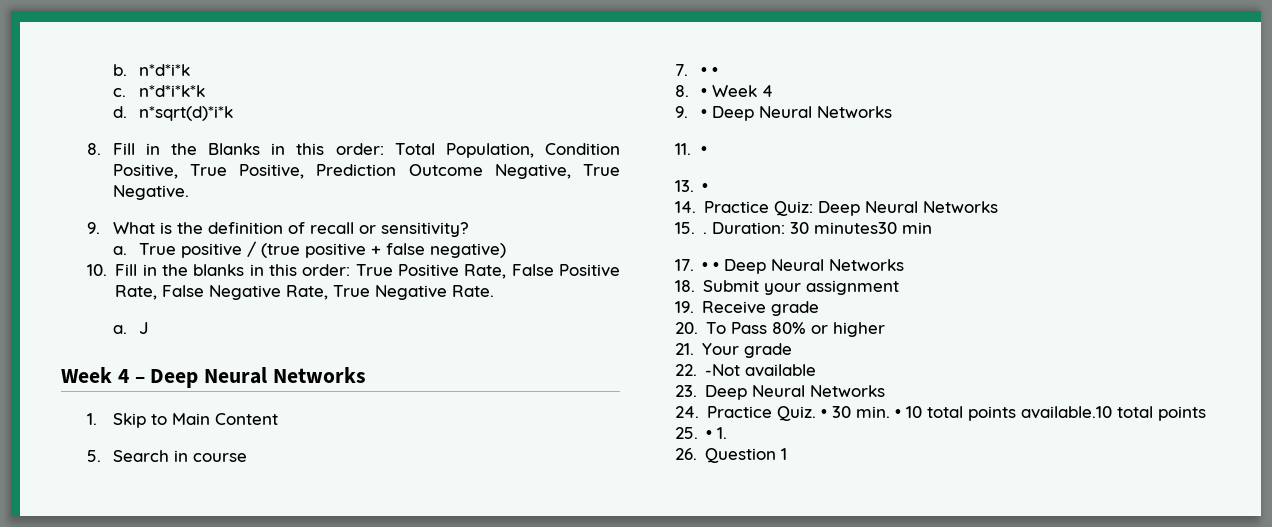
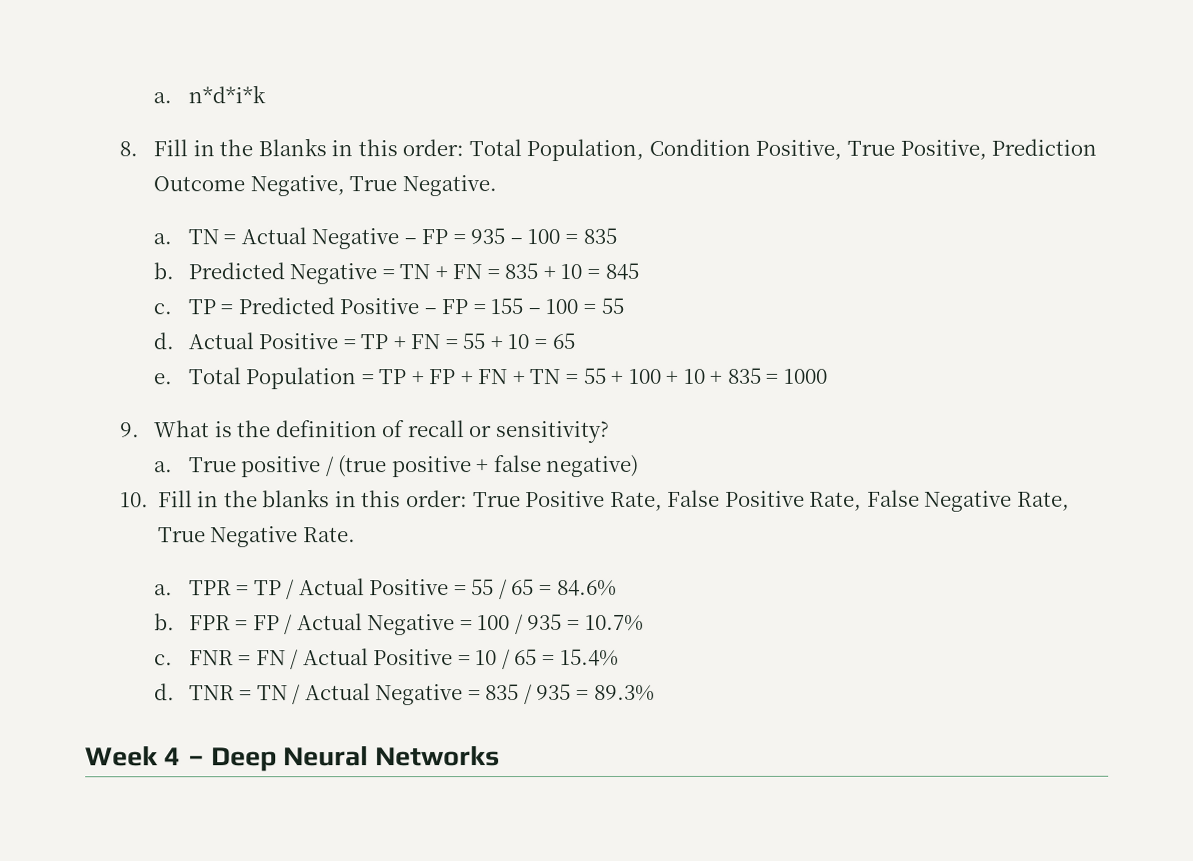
- b. n*d*i*k
+ a. n*d*i*k
- c. n*d*i*k*k
- d. n*sqrt(d)*i*k
+ a. TN = Actual Negative – FP = 935 – 100 = 835
+ b. Predicted Negative = TN + FN = 835 + 10 = 845
+ c. TP = Predicted Positive – FP = 155 – 100 = 55
+ d. Actual Positive = TP + FN = 55 + 10 = 65
+ e. Total Population = TP + FP + FN + TN = 55 + 100 + 10 + 835 = 1000
- J
+ TPR = TP / Actual Positive = 55 / 65 = 84.6%
+ b. FPR = FP / Actual Negative = 100 / 935 = 10.7%
+ c. FNR = FN / Actual Positive = 10 / 65 = 15.4%
+ d. TNR = TN / Actual Negative = 835 / 935 = 89.3%
- 1. Skip to Main Content
- 5. Search in course
- 7. • •
- 8. • Week 4
- 9. • Deep Neural Networks
- 11. •
- 13. •
- 14. Practice Quiz: Deep Neural Networks
- 15. . Duration: 30 minutes30 min
- 17. • • Deep Neural Networks
- 18. Submit your assignment
- 19. Receive grade
- 20. To Pass 80% or higher
- 21. Your grade
- 22. -Not available
- 23. Deep Neural Networks
- 24. Practice Quiz. • 30 min. • 10 total points available.10 total points
- 25. • 1.
- 26. Question 1

